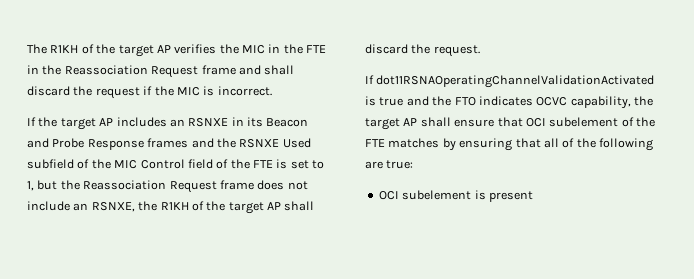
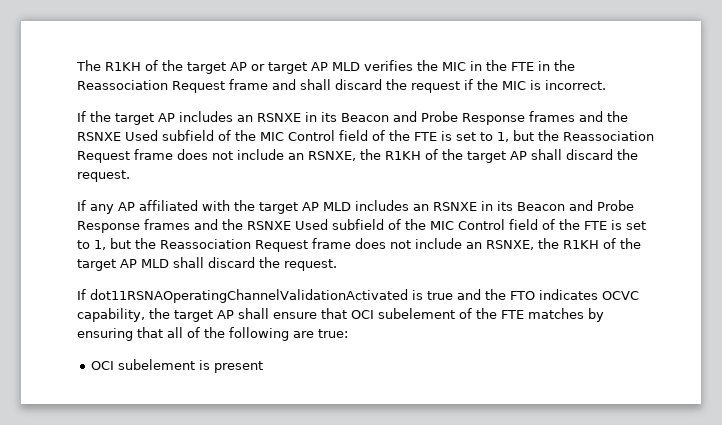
- The R1KH of the target AP verifies the MIC in the FTE in the Reassociation Request frame and shall discard the request if the MIC is incorrect.
+ The R1KH of the target AP or target AP MLD verifies the MIC in the FTE in the Reassociation Request frame and shall discard the request if the MIC is incorrect.
+ If any AP affiliated with the target AP MLD includes an RSNXE in its Beacon and Probe Response frames and the RSNXE Used subfield of the MIC Control field of the FTE is set to 1, but the Reassociation Request frame does not include an RSNXE, the R1KH of the target AP MLD shall discard the request.

